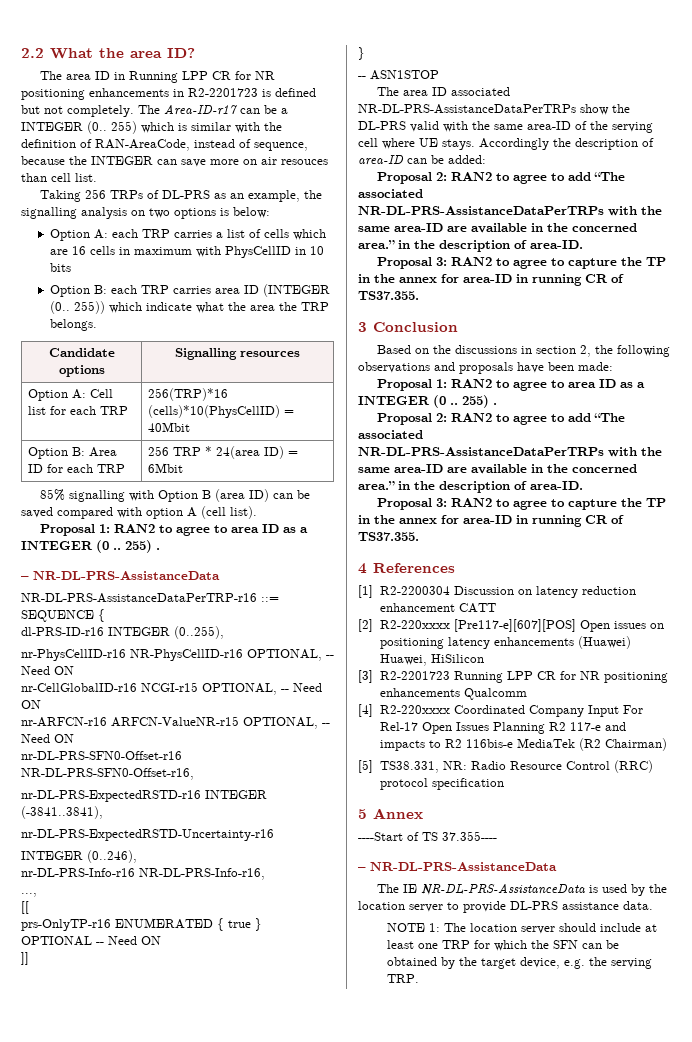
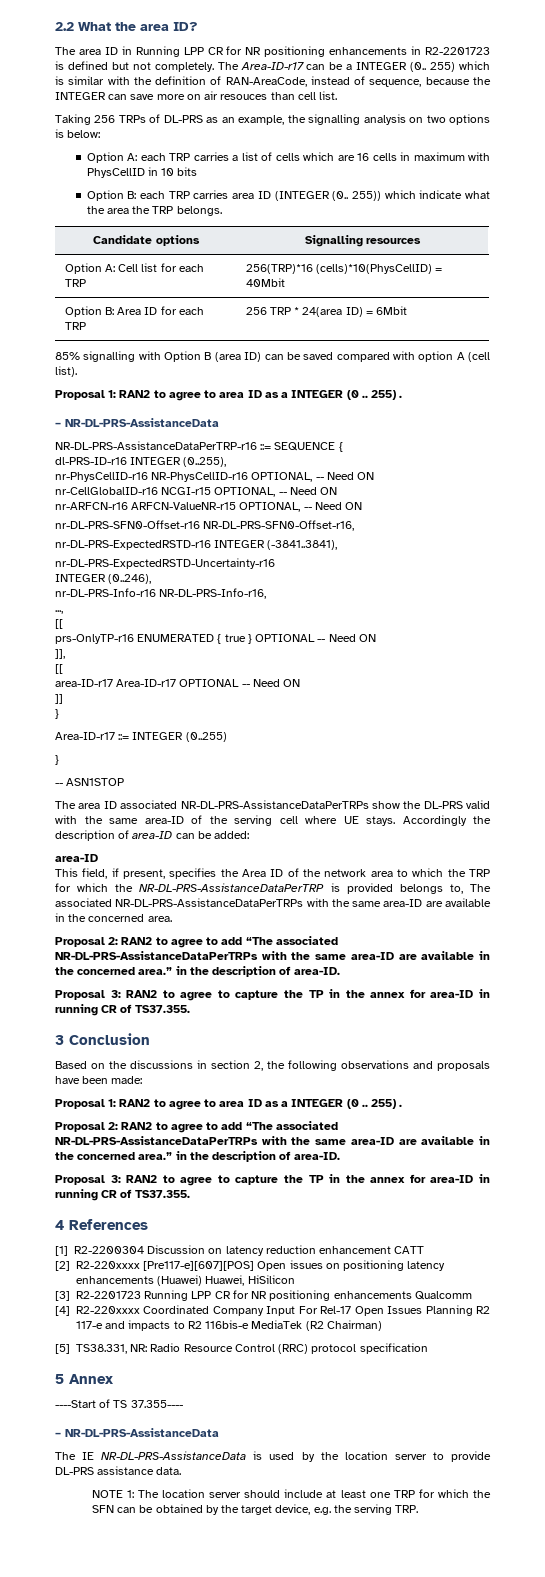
+ ]],
+ [[
+ area-ID-r17 Area-ID-r17 OPTIONAL -- Need ON
  ]]
+ }
+ Area-ID-r17 ::= INTEGER (0..255)
  Accordingly the description of area-ID can be added:
+ area-ID
+ This field, if present, specifies the Area ID of the network area to which the TRP for which the NR-DL-PRS-AssistanceDataPerTRP is provided belongs to, The associated NR-DL-PRS-AssistanceDataPerTRPs with the same area-ID are available in the concerned area.

